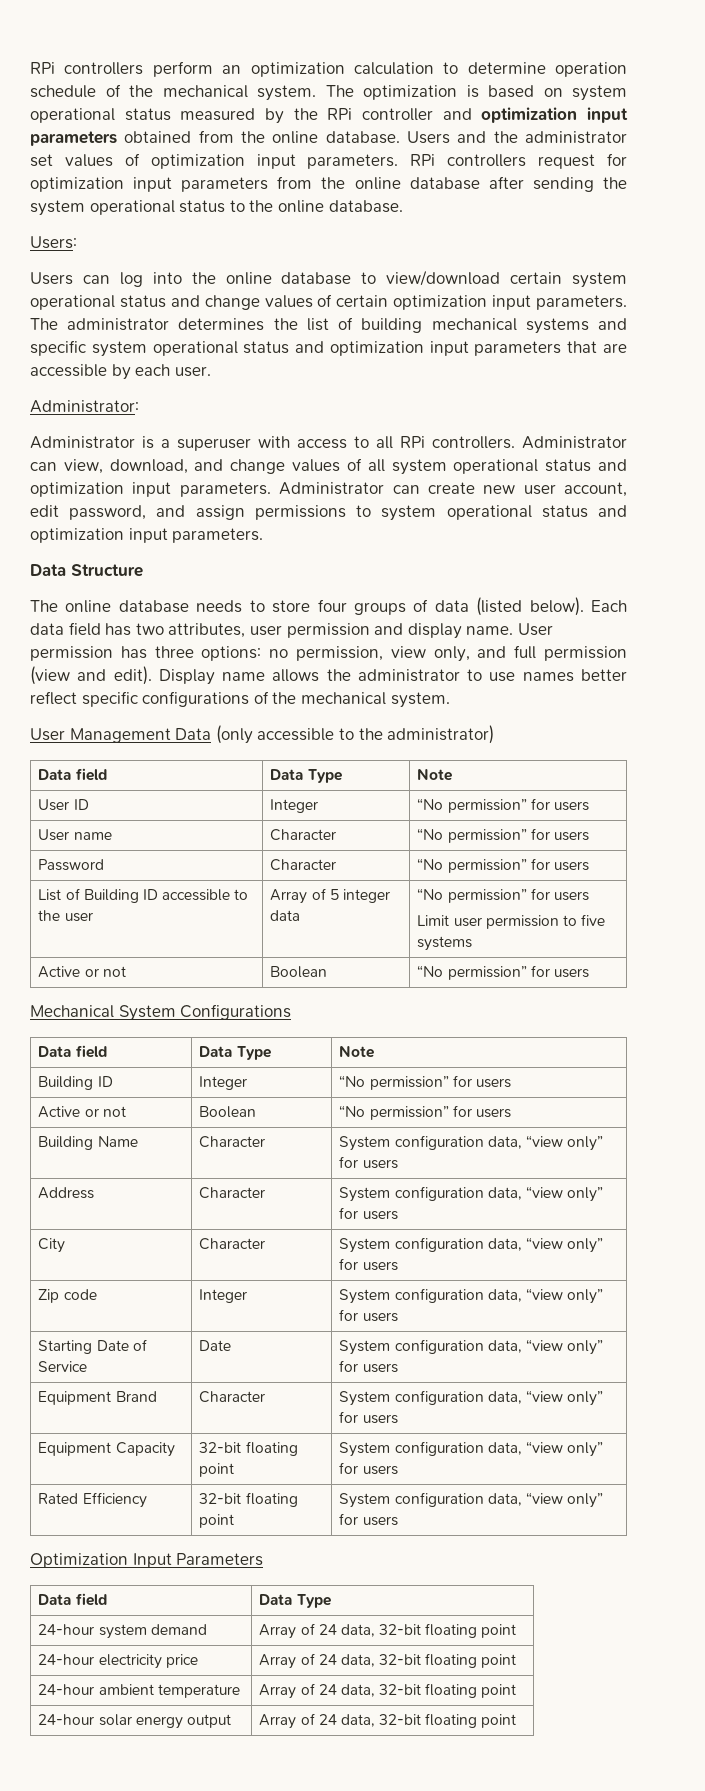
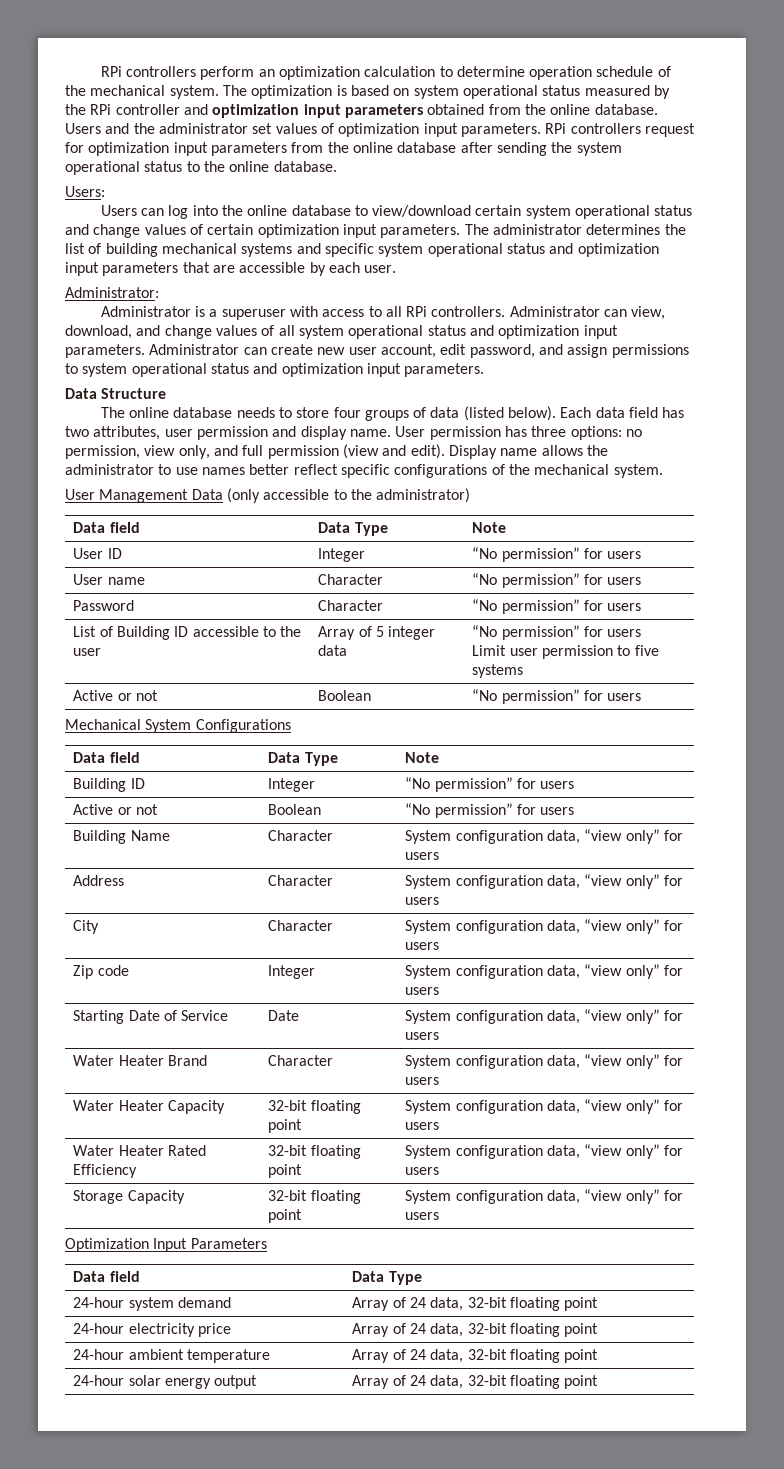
- Equipment Brand | Character | System configuration data, “view only” for users
+ Water Heater Brand | Character | System configuration data, “view only” for users
- Equipment Capacity | 32-bit floating point | System configuration data, “view only” for users
+ Water Heater Capacity | 32-bit floating point | System configuration data, “view only” for users
- Rated Efficiency | 32-bit floating point | System configuration data, “view only” for users
+ Water Heater Rated Efficiency | 32-bit floating point | System configuration data, “view only” for users
+ Storage Capacity | 32-bit floating point | System configuration data, “view only” for users

